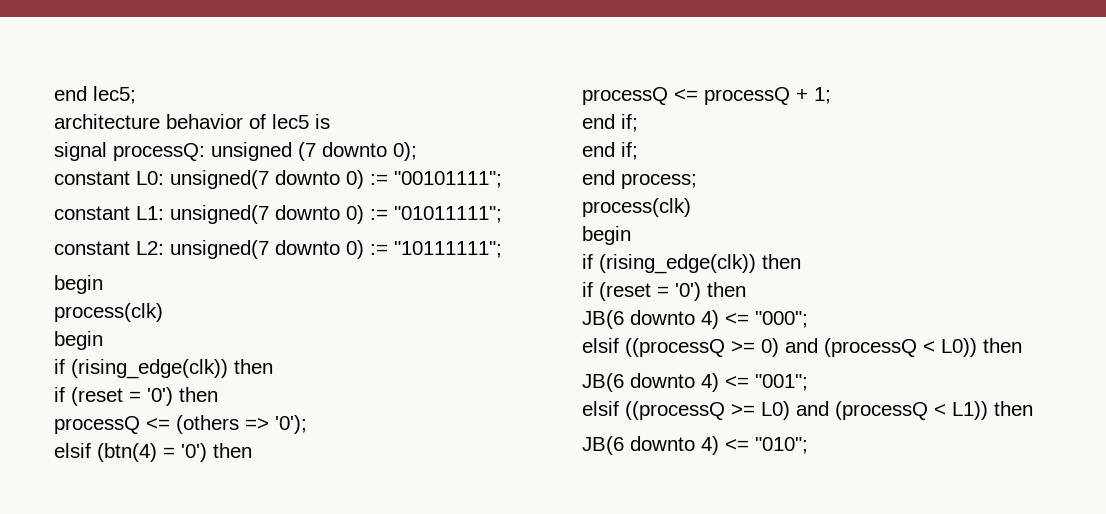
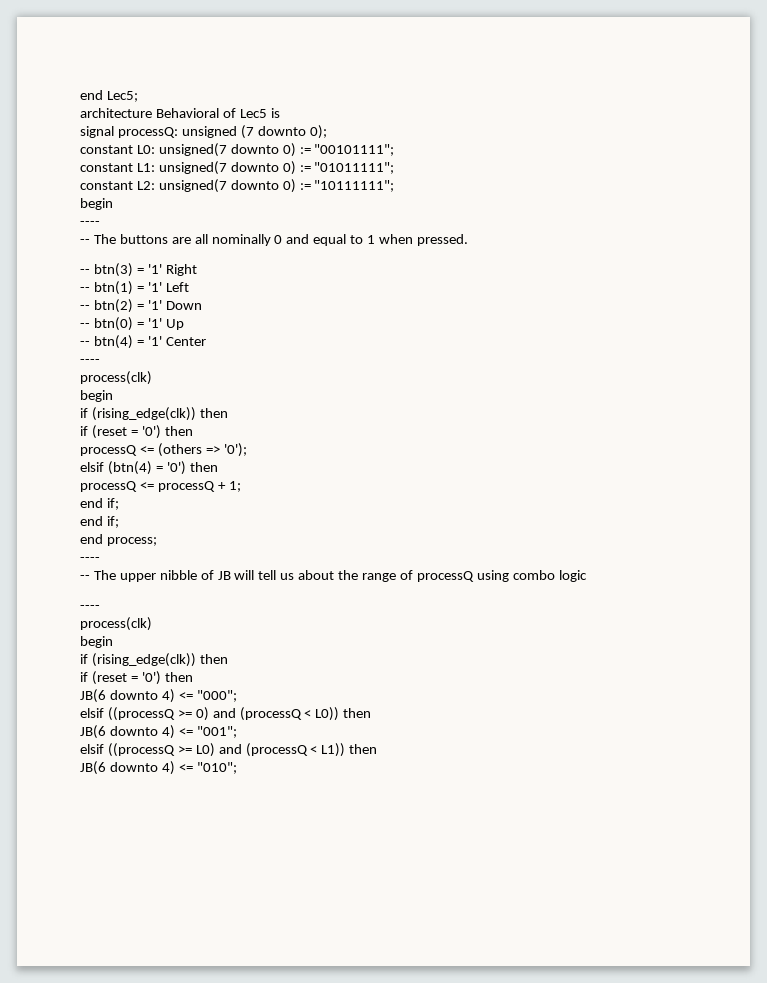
- end lec5;
+ end Lec5;
- architecture behavior of lec5 is
+ architecture Behavioral of Lec5 is
  constant L2: unsigned(7 downto 0) := "10111111";
  begin
+ ----
+ -- The buttons are all nominally 0 and equal to 1 when pressed.
+ -- btn(3) = '1' Right
+ -- btn(1) = '1' Left
+ -- btn(2) = '1' Down
+ -- btn(0) = '1' Up
+ -- btn(4) = '1' Center
+ ----
  end process;
+ ----
+ -- The upper nibble of JB will tell us about the range of processQ using combo logic
+ ----

